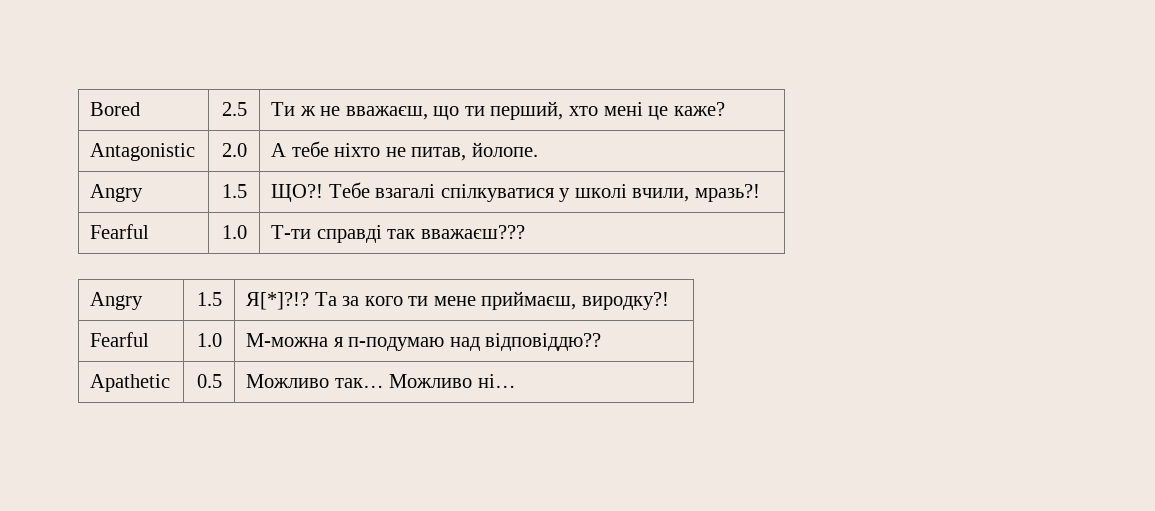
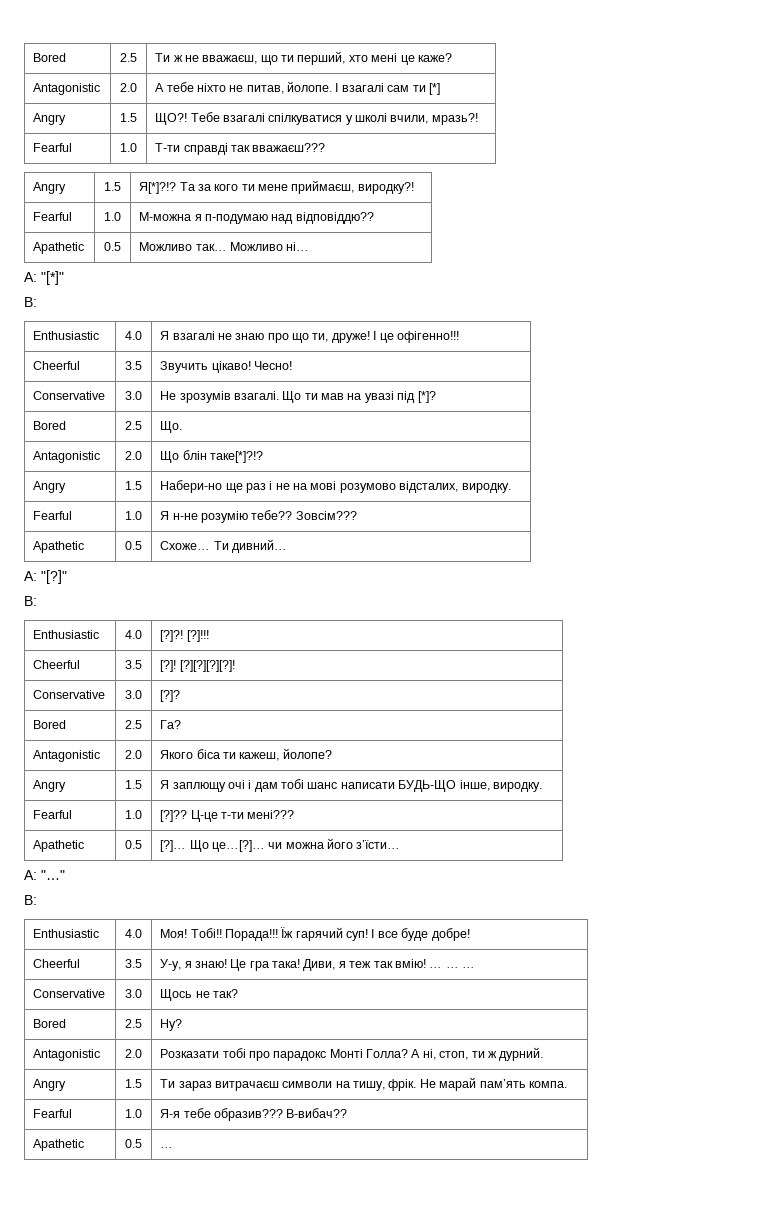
- Antagonistic | 2.0 | А тебе ніхто не питав, йолопе.
+ Antagonistic | 2.0 | А тебе ніхто не питав, йолопе. І взагалі сам ти [*]
+ А: "[*]"
+ B:
+ Enthusiastic | 4.0 | Я взагалі не знаю про що ти, друже! І це офігенно!!!
+ Cheerful | 3.5 | Звучить цікаво! Чесно!
+ Conservative | 3.0 | Не зрозумів взагалі. Що ти мав на увазі під [*]?
+ Bored | 2.5 | Що.
+ Antagonistic | 2.0 | Що блін таке[*]?!?
+ Angry | 1.5 | Набери-но ще раз і не на мові розумово відсталих, виродку.
+ Fearful | 1.0 | Я н-не розумію тебе?? Зовсім???
+ Apathetic | 0.5 | Схоже… Ти дивний…
+ А: "[?]"
+ B:
+ Enthusiastic | 4.0 | [?]?! [?]!!!
+ Cheerful | 3.5 | [?]! [?][?][?][?]!
+ Conservative | 3.0 | [?]?
+ Bored | 2.5 | Га?
+ Antagonistic | 2.0 | Якого біса ти кажеш, йолопе?
+ Angry | 1.5 | Я заплющу очі і дам тобі шанс написати БУДЬ-ЩО інше, виродку.
+ Fearful | 1.0 | [?]?? Ц-це т-ти мені???
+ Apathetic | 0.5 | [?]… Що це…[?]… чи можна його з’їсти…
+ А: "…"
+ B:
+ Enthusiastic | 4.0 | Моя! Тобі!! Порада!!! Їж гарячий суп! І все буде добре!
+ Cheerful | 3.5 | У-у, я знаю! Це гра така! Диви, я теж так вмію! … … …
+ Conservative | 3.0 | Щось не так?
+ Bored | 2.5 | Ну?
+ Antagonistic | 2.0 | Розказати тобі про парадокс Монті Голла? А ні, стоп, ти ж дурний.
+ Angry | 1.5 | Ти зараз витрачаєш символи на тишу, фрік. Не марай пам’ять компа.
+ Fearful | 1.0 | Я-я тебе образив??? В-вибач??
+ Apathetic | 0.5 | …

